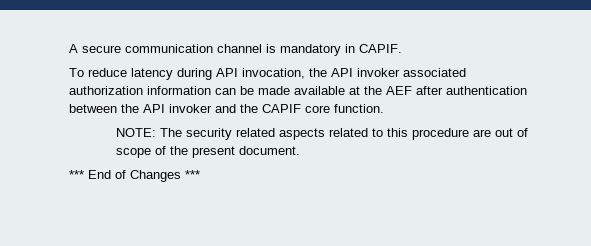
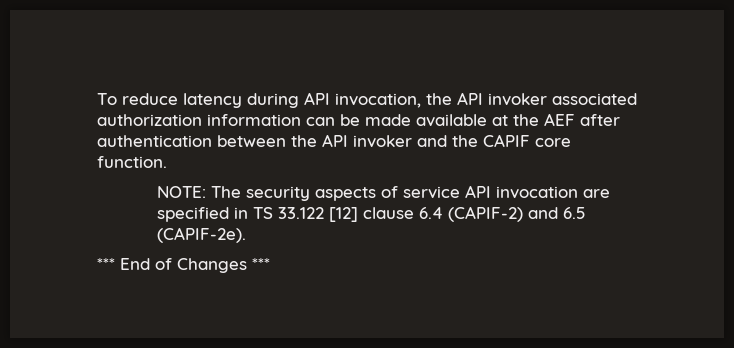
- A secure communication channel is mandatory in CAPIF.
- NOTE: The security related aspects related to this procedure are out of scope of the present document.
+ NOTE: The security aspects of service API invocation are specified in TS 33.122 [12] clause 6.4 (CAPIF-2) and 6.5 (CAPIF-2e).

